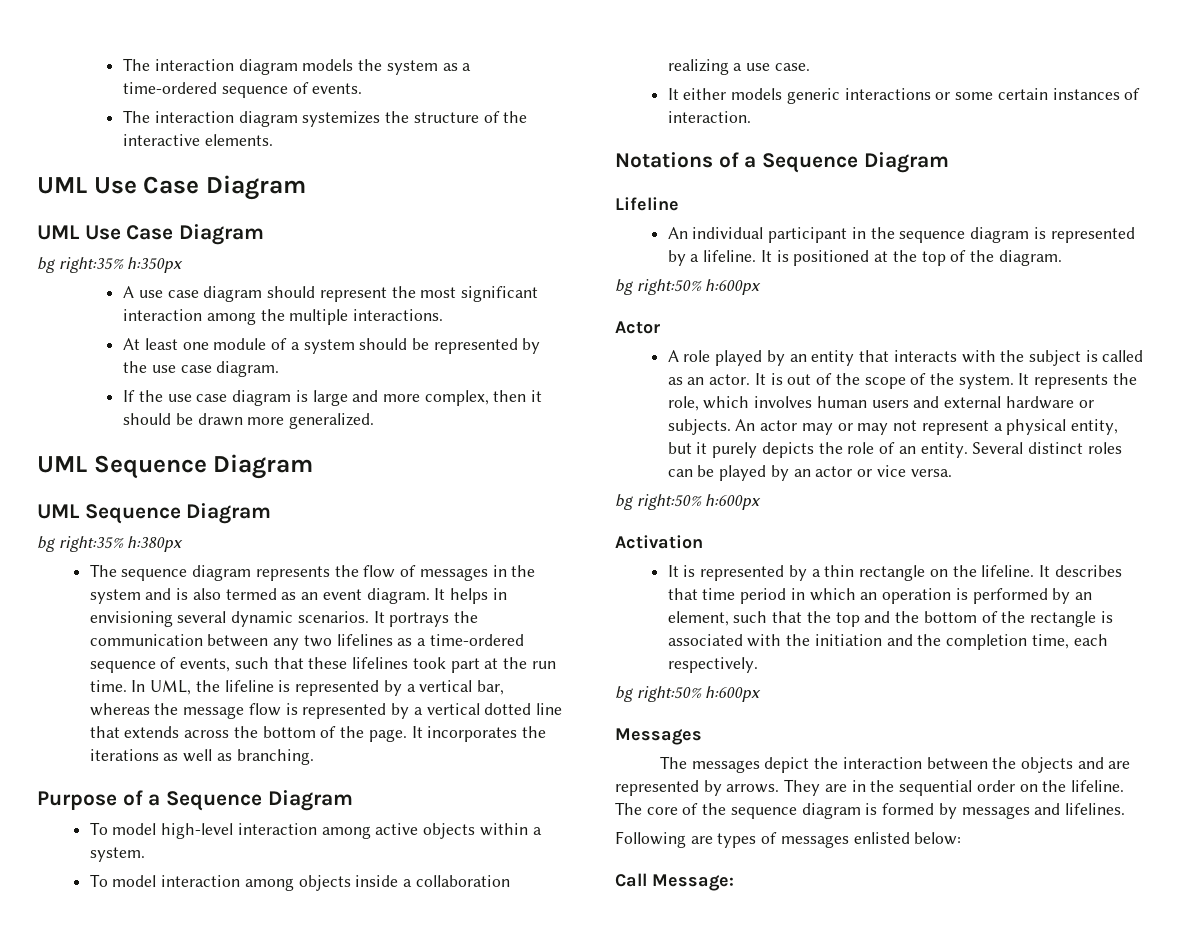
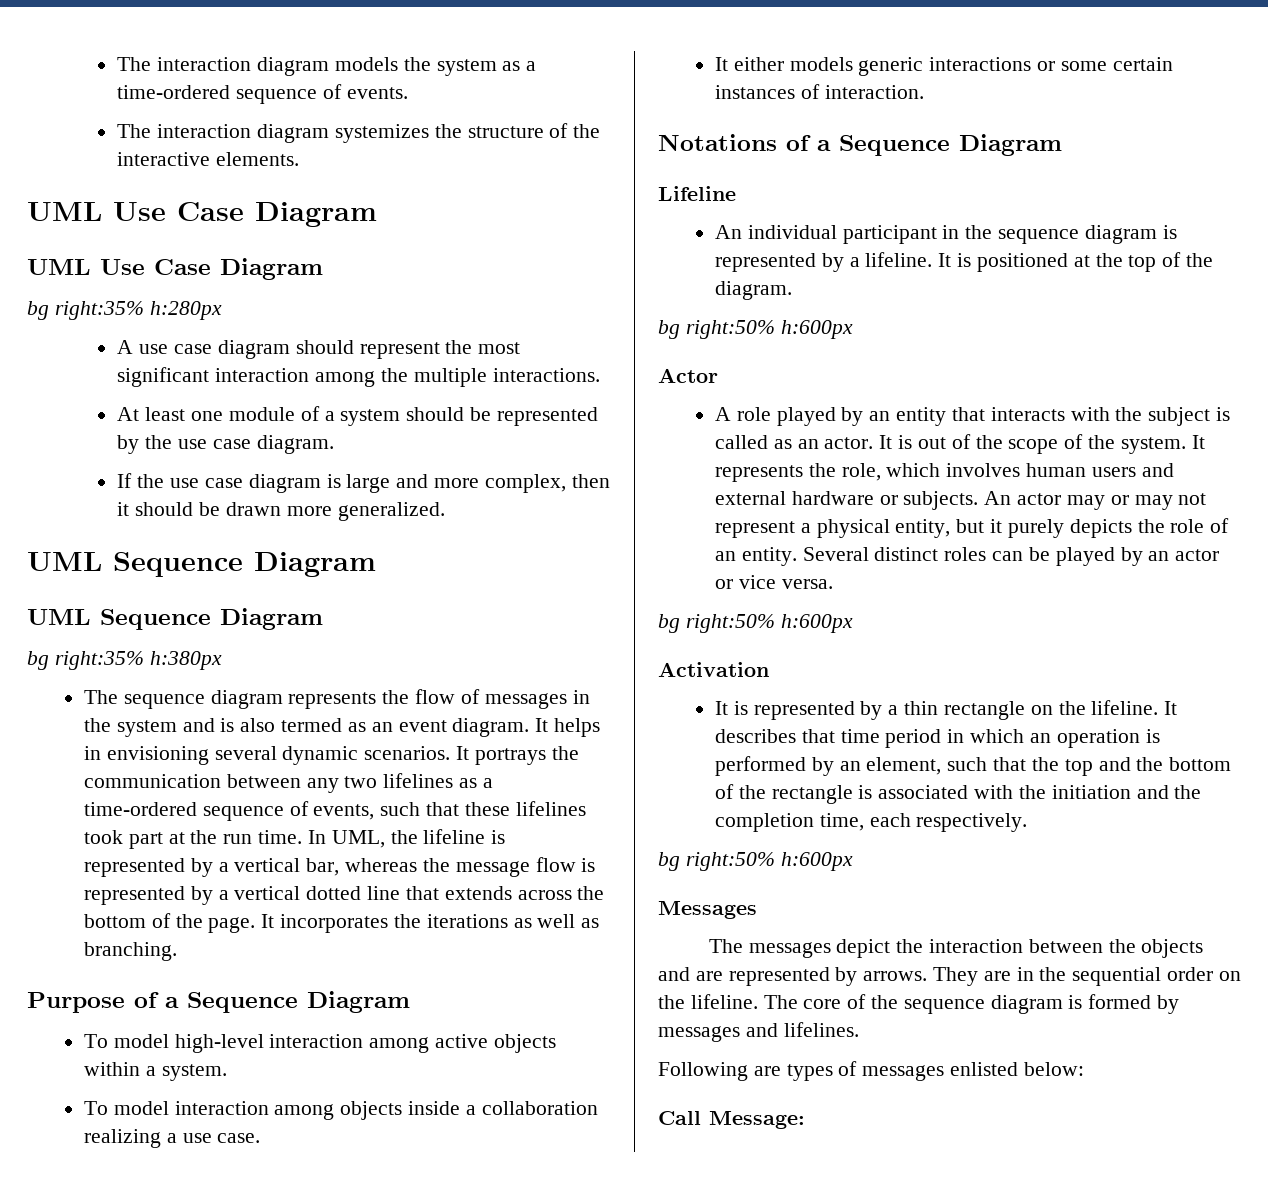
- bg right:35% h:350px
+ bg right:35% h:280px

